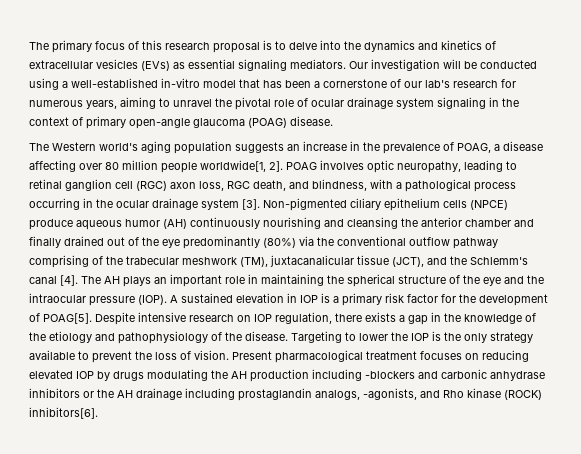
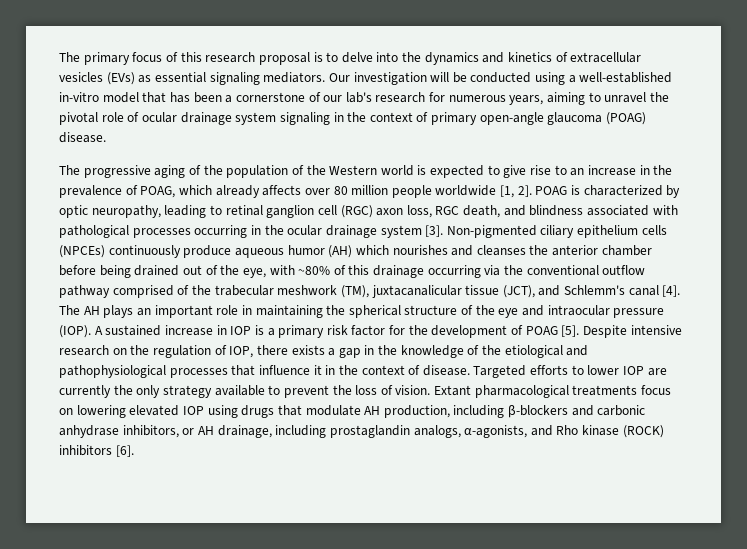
- The Western world's aging population suggests an increase in the prevalence of POAG, a disease affecting over 80 million people worldwide[1, 2]. POAG involves optic neuropathy, leading to retinal ganglion cell (RGC) axon loss, RGC death, and blindness, with a pathological process occurring in the ocular drainage system [3].
+ The progressive aging of the population of the Western world is expected to give rise to an increase in the prevalence of POAG, which already affects over 80 million people worldwide [1, 2]. POAG is characterized by optic neuropathy, leading to retinal ganglion cell (RGC) axon loss, RGC death, and blindness associated with pathological processes occurring in the ocular drainage system [3].
- Non-pigmented ciliary epithelium cells (NPCE) produce aqueous humor (AH) continuously nourishing and cleansing the anterior chamber and finally drained out of the eye predominantly (80%) via the conventional outflow pathway comprising of the trabecular meshwork (TM), juxtacanalicular tissue (JCT), and the Schlemm's canal [4].
+ Non-pigmented ciliary epithelium cells (NPCEs) continuously produce aqueous humor (AH) which nourishes and cleanses the anterior chamber before being drained out of the eye, with ~80% of this drainage occurring via the conventional outflow pathway comprised of the trabecular meshwork (TM), juxtacanalicular tissue (JCT), and Schlemm's canal [4].
- The AH plays an important role in maintaining the spherical structure of the eye and the intraocular pressure (IOP).
+ The AH plays an important role in maintaining the spherical structure of the eye and intraocular pressure (IOP).
- A sustained elevation in IOP is a primary risk factor for the development of POAG[5].
+ A sustained increase in IOP is a primary risk factor for the development of POAG [5].
- Despite intensive research on IOP regulation, there exists a gap in the knowledge of the etiology and pathophysiology of the disease. Targeting to lower the IOP is the only strategy available to prevent the loss of vision.
+ Despite intensive research on the regulation of IOP, there exists a gap in the knowledge of the etiological and pathophysiological processes that influence it in the context of disease. Targeted efforts to lower IOP are currently the only strategy available to prevent the loss of vision.
- Present pharmacological treatment focuses on reducing elevated IOP by drugs modulating the AH production including -blockers and carbonic anhydrase inhibitors or the AH drainage including prostaglandin analogs, -agonists, and Rho kinase (ROCK) inhibitors[6].
+ Extant pharmacological treatments focus on lowering elevated IOP using drugs that modulate AH production, including β-blockers and carbonic anhydrase inhibitors, or AH drainage, including prostaglandin analogs, α-agonists, and Rho kinase (ROCK) inhibitors [6].

